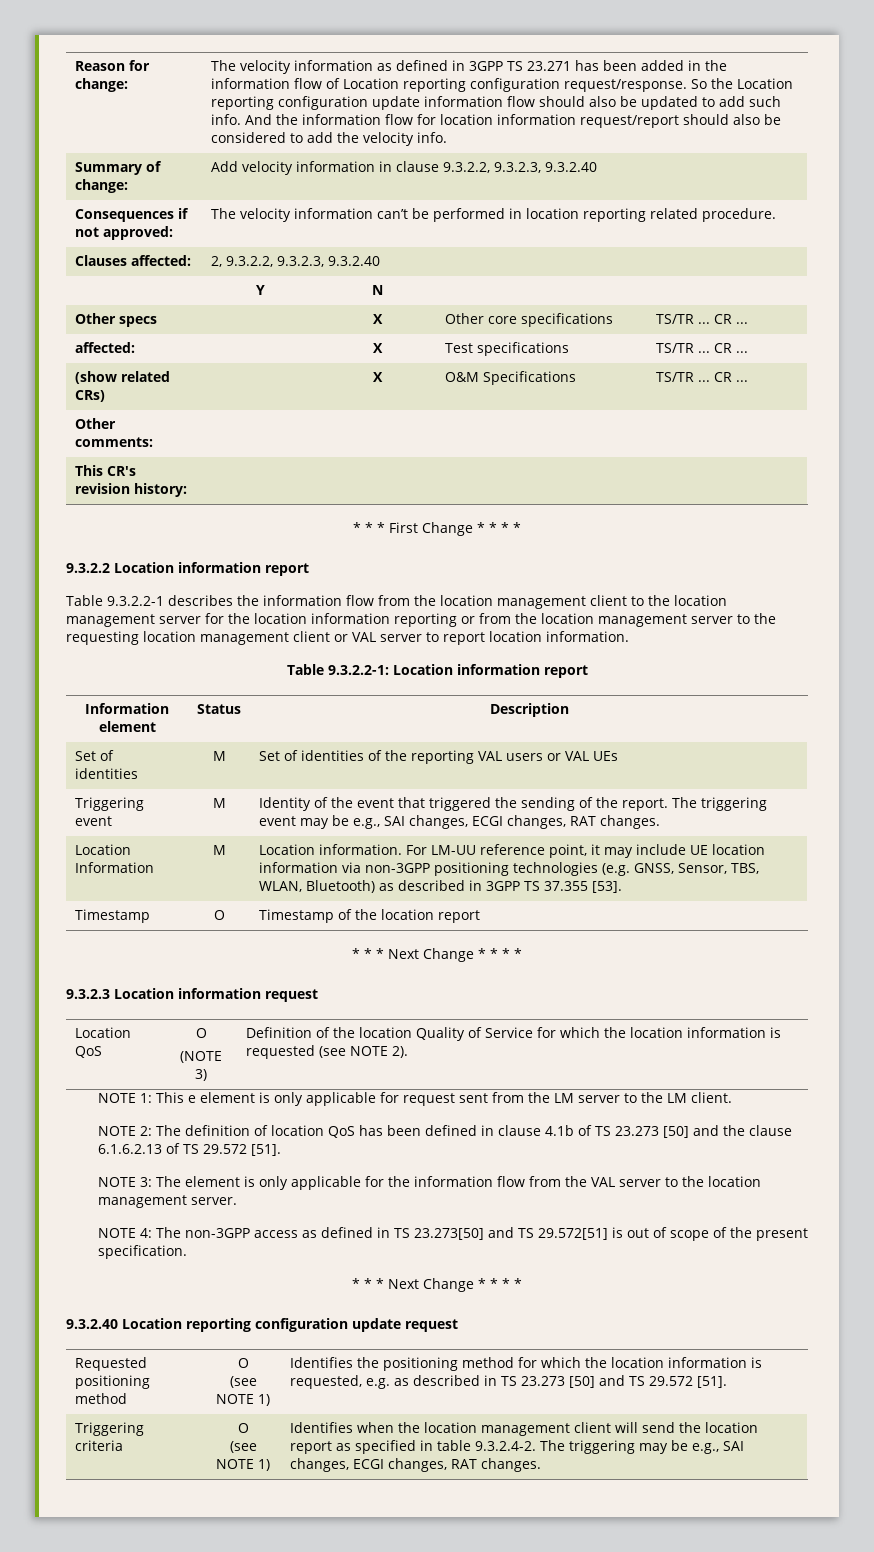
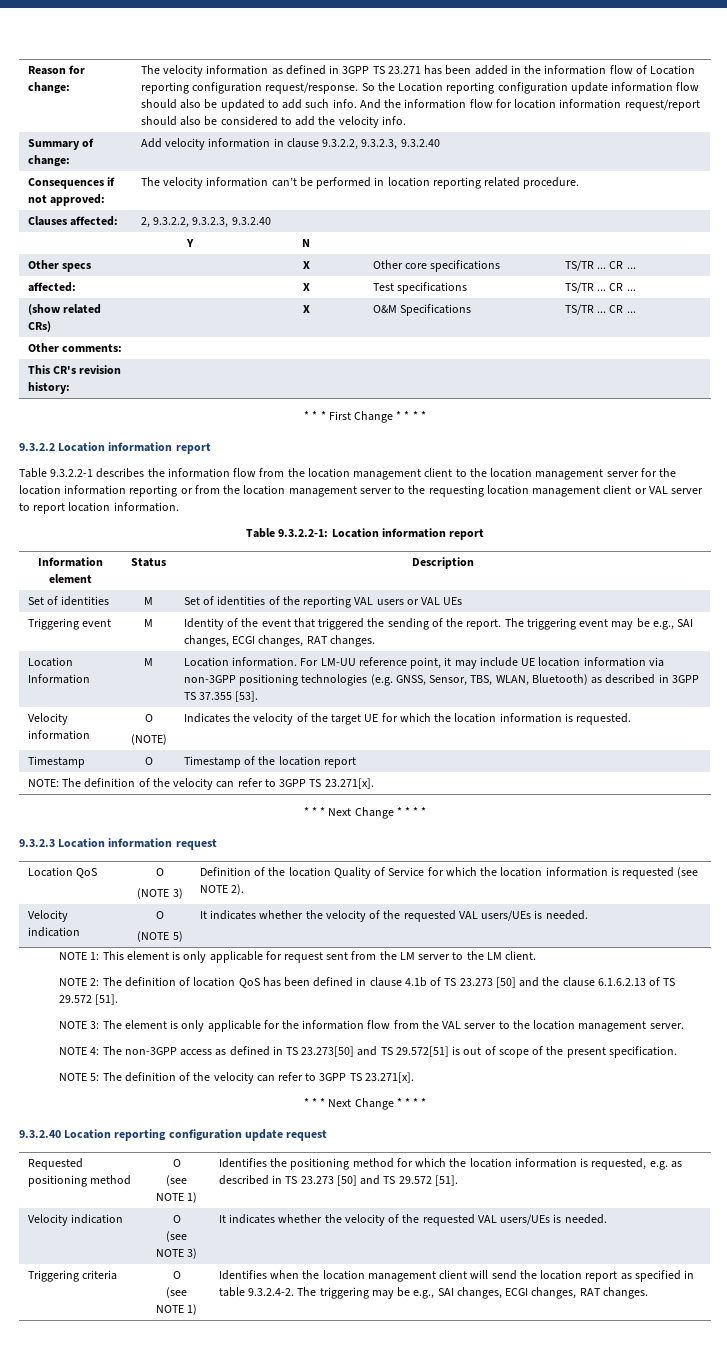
+ Velocity information | O
+ (NOTE) | Indicates the velocity of the target UE for which the location information is requested.
+ NOTE: The definition of the velocity can refer to 3GPP TS 23.271[x].
  Location QoS | O
  (NOTE 3) | Definition of the location Quality of Service for which the location information is requested (see NOTE 2).
+ Velocity indication | O
+ (NOTE 5) | It indicates whether the velocity of the requested VAL users/UEs is needed.
- NOTE 1: This e element is only applicable for request sent from the LM server to the LM client.
+ NOTE 1: This element is only applicable for request sent from the LM server to the LM client.
+ NOTE 5: The definition of the velocity can refer to 3GPP TS 23.271[x].
  Requested positioning method | O
  (see NOTE 1) | Identifies the positioning method for which the location information is requested, e.g. as described in TS 23.273 [50] and TS 29.572 [51].
+ Velocity indication | O
+ (see NOTE 3) | It indicates whether the velocity of the requested VAL users/UEs is needed.

